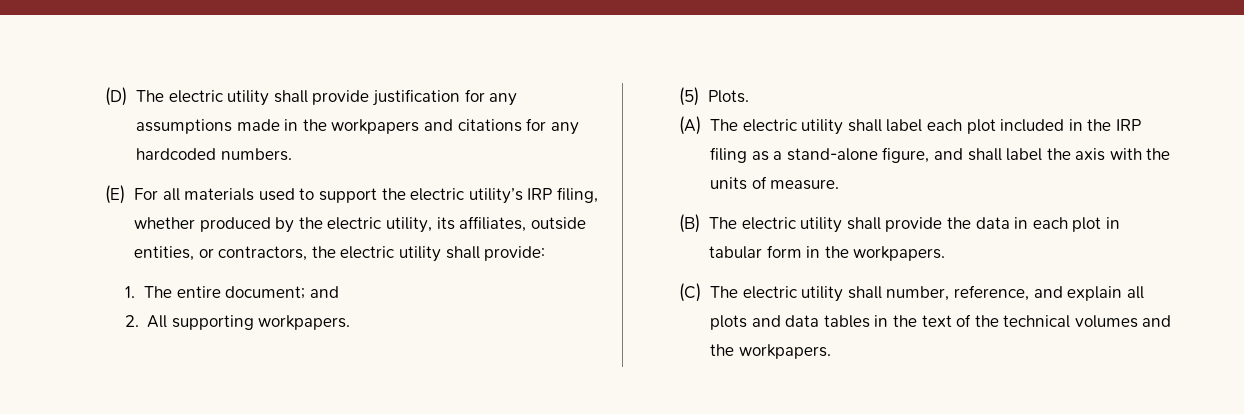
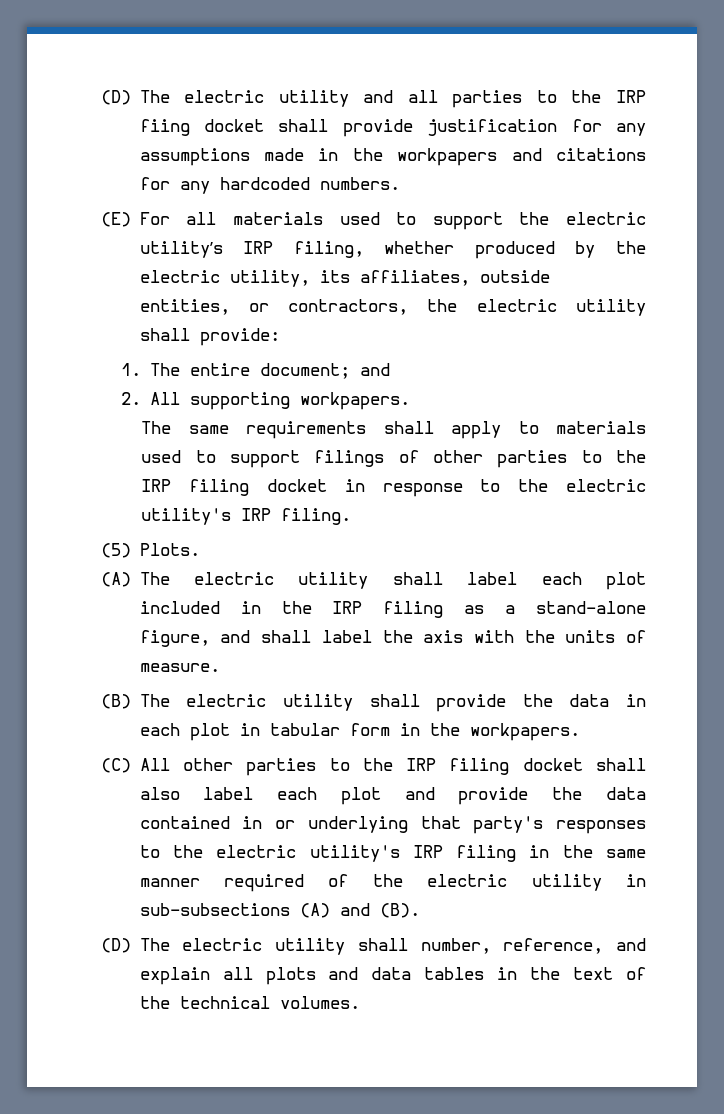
- (D) The electric utility shall provide justification for any assumptions made in the workpapers and citations for any hardcoded numbers.
+ (D) The electric utility and all parties to the IRP fiing docket shall provide justification for any assumptions made in the workpapers and citations for any hardcoded numbers.
+ The same requirements shall apply to materials used to support filings of other parties to the IRP filing docket in response to the electric utility's IRP filing.
- (C) The electric utility shall number, reference, and explain all plots and data tables in the text of the technical volumes and the workpapers.
+ (C) All other parties to the IRP filing docket shall also label each plot and provide the data contained in or underlying that party's responses to the electric utility's IRP filing in the same manner required of the electric utility in sub-subsections (A) and (B).
+ (D) The electric utility shall number, reference, and explain all plots and data tables in the text of the technical volumes.

